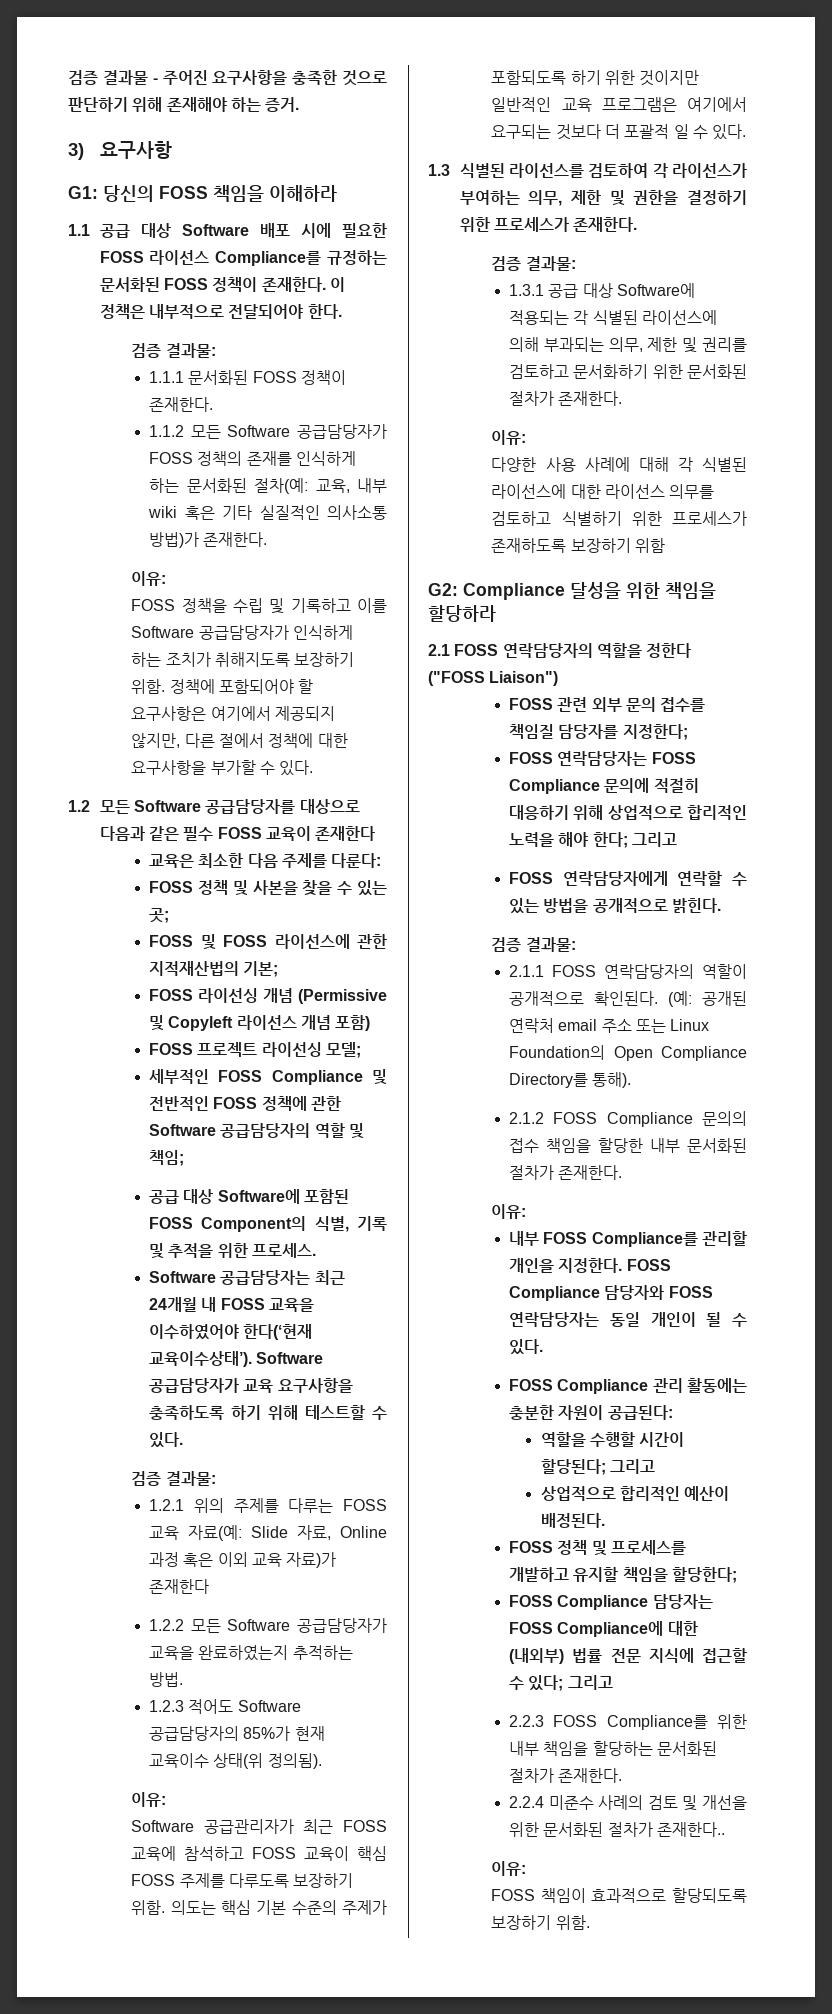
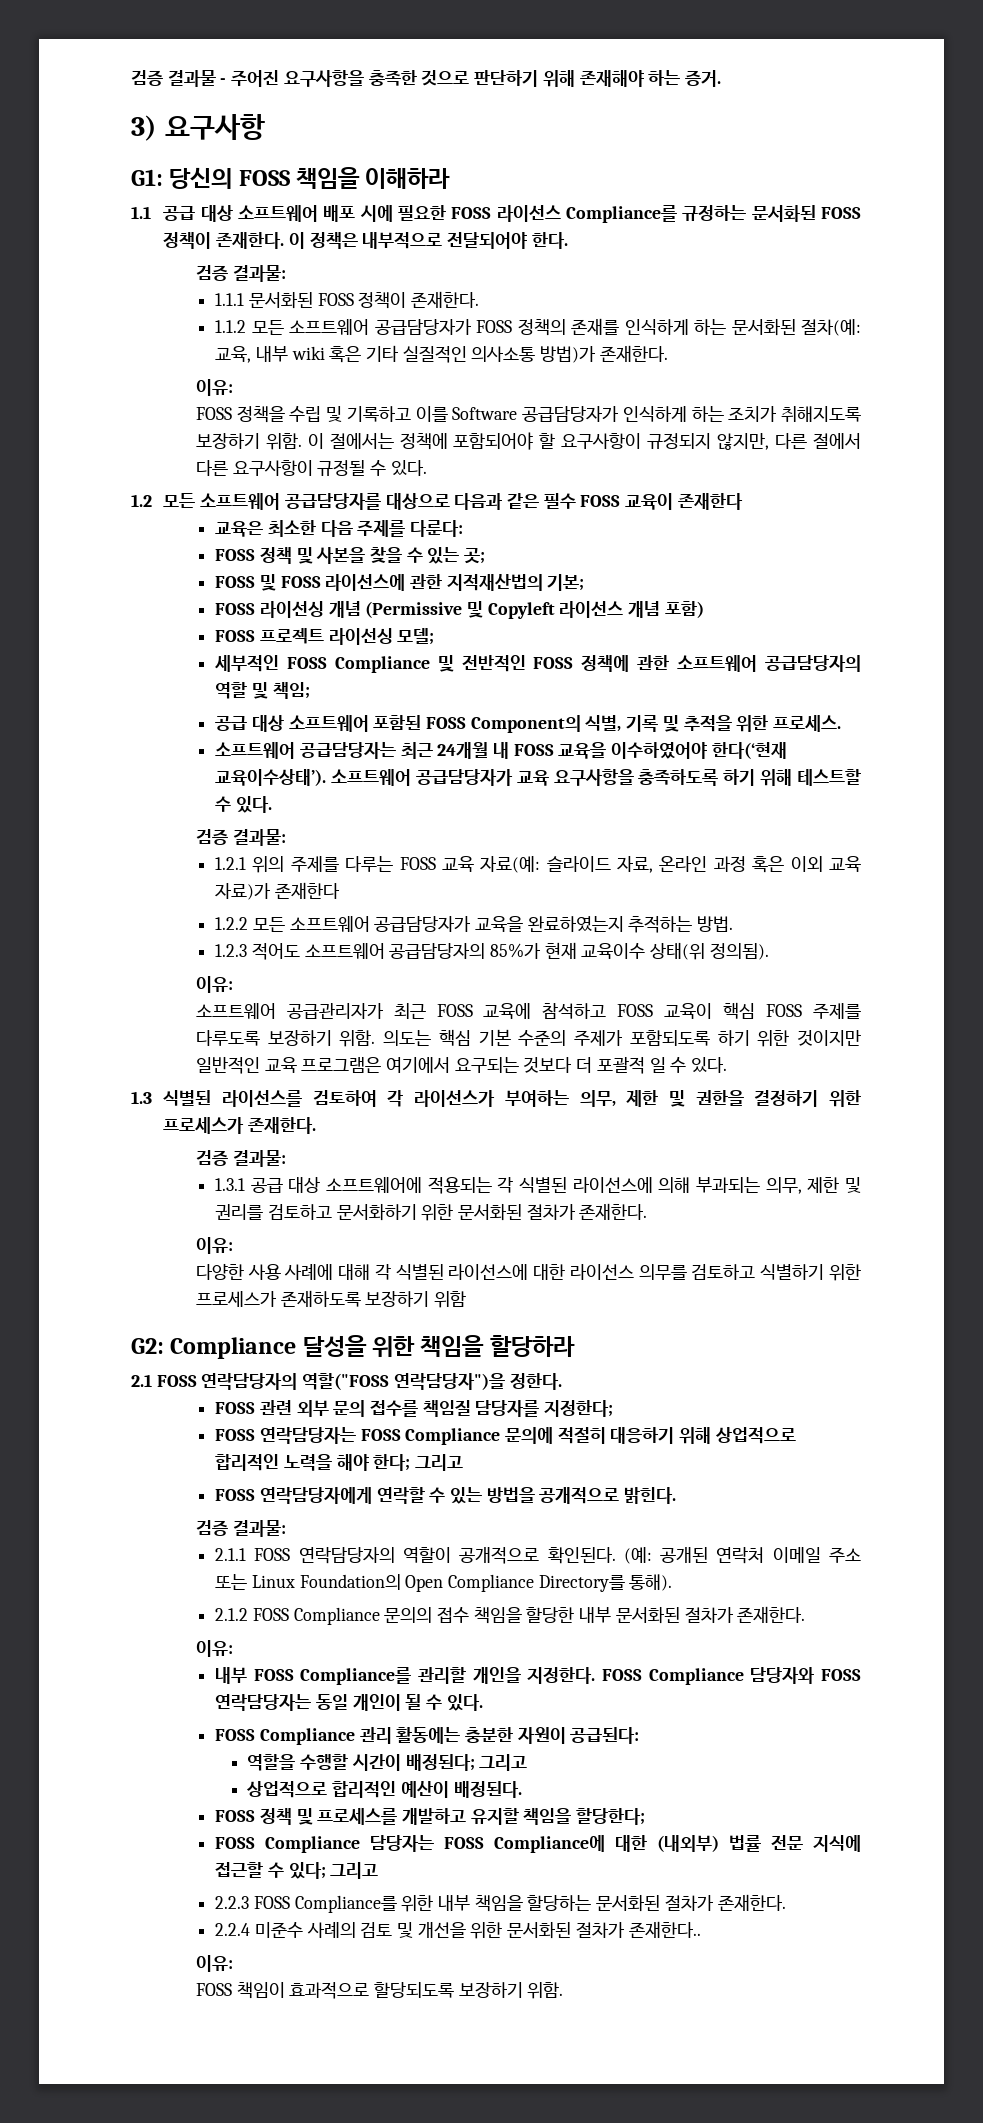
- 1.1 공급 대상 Software 배포 시에 필요한 FOSS 라이선스 Compliance를 규정하는 문서화된 FOSS 정책이 존재한다.
+ 1.1 공급 대상 소프트웨어 배포 시에 필요한 FOSS 라이선스 Compliance를 규정하는 문서화된 FOSS 정책이 존재한다.
- 1.1.2 모든 Software 공급담당자가 FOSS 정책의 존재를 인식하게 하는 문서화된 절차(예: 교육, 내부 wiki 혹은 기타 실질적인 의사소통 방법)가 존재한다.
+ 1.1.2 모든 소프트웨어 공급담당자가 FOSS 정책의 존재를 인식하게 하는 문서화된 절차(예: 교육, 내부 wiki 혹은 기타 실질적인 의사소통 방법)가 존재한다.
- 정책에 포함되어야 할 요구사항은 여기에서 제공되지 않지만, 다른 절에서 정책에 대한 요구사항을 부가할 수 있다.
+ 이 절에서는 정책에 포함되어야 할 요구사항이 규정되지 않지만, 다른 절에서 다른 요구사항이 규정될 수 있다.
- 1.2 모든 Software 공급담당자를 대상으로 다음과 같은 필수 FOSS 교육이 존재한다
+ 1.2 모든 소프트웨어 공급담당자를 대상으로 다음과 같은 필수 FOSS 교육이 존재한다
- 세부적인 FOSS Compliance 및 전반적인 FOSS 정책에 관한 Software 공급담당자의 역할 및 책임;
+ 세부적인 FOSS Compliance 및 전반적인 FOSS 정책에 관한 소프트웨어 공급담당자의 역할 및 책임;
- 공급 대상 Software에 포함된 FOSS Component의 식별, 기록 및 추적을 위한 프로세스.
+ 공급 대상 소프트웨어 포함된 FOSS Component의 식별, 기록 및 추적을 위한 프로세스.
- Software 공급담당자는 최근 24개월 내 FOSS 교육을 이수하였어야 한다(‘현재 교육이수상태’).
+ 소프트웨어 공급담당자는 최근 24개월 내 FOSS 교육을 이수하였어야 한다(‘현재 교육이수상태’).
- Software 공급담당자가 교육 요구사항을 충족하도록 하기 위해 테스트할 수 있다.
+ 소프트웨어 공급담당자가 교육 요구사항을 충족하도록 하기 위해 테스트할 수 있다.
- 1.2.1 위의 주제를 다루는 FOSS 교육 자료(예: Slide 자료, Online 과정 혹은 이외 교육 자료)가 존재한다
+ 1.2.1 위의 주제를 다루는 FOSS 교육 자료(예: 슬라이드 자료, 온라인 과정 혹은 이외 교육 자료)가 존재한다
- 1.2.2 모든 Software 공급담당자가 교육을 완료하였는지 추적하는 방법.
+ 1.2.2 모든 소프트웨어 공급담당자가 교육을 완료하였는지 추적하는 방법.
- 1.2.3 적어도 Software 공급담당자의 85%가 현재 교육이수 상태(위 정의됨).
+ 1.2.3 적어도 소프트웨어 공급담당자의 85%가 현재 교육이수 상태(위 정의됨).
- Software 공급관리자가 최근 FOSS 교육에 참석하고 FOSS 교육이 핵심 FOSS 주제를 다루도록 보장하기 위함.
+ 소프트웨어 공급관리자가 최근 FOSS 교육에 참석하고 FOSS 교육이 핵심 FOSS 주제를 다루도록 보장하기 위함.
- 1.3.1 공급 대상 Software에 적용되는 각 식별된 라이선스에 의해 부과되는 의무, 제한 및 권리를 검토하고 문서화하기 위한 문서화된 절차가 존재한다.
+ 1.3.1 공급 대상 소프트웨어에 적용되는 각 식별된 라이선스에 의해 부과되는 의무, 제한 및 권리를 검토하고 문서화하기 위한 문서화된 절차가 존재한다.
- 2.1 FOSS 연락담당자의 역할을 정한다 ("FOSS Liaison")
+ 2.1 FOSS 연락담당자의 역할("FOSS 연락담당자")을 정한다.
- (예: 공개된 연락처 email 주소 또는 Linux Foundation의 Open Compliance Directory를 통해).
+ (예: 공개된 연락처 이메일 주소 또는 Linux Foundation의 Open Compliance Directory를 통해).
- 역할을 수행할 시간이 할당된다; 그리고
+ 역할을 수행할 시간이 배정된다; 그리고

